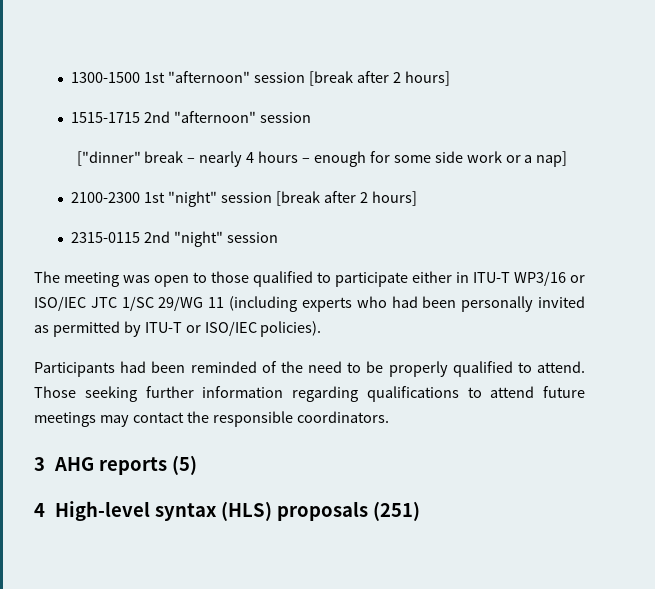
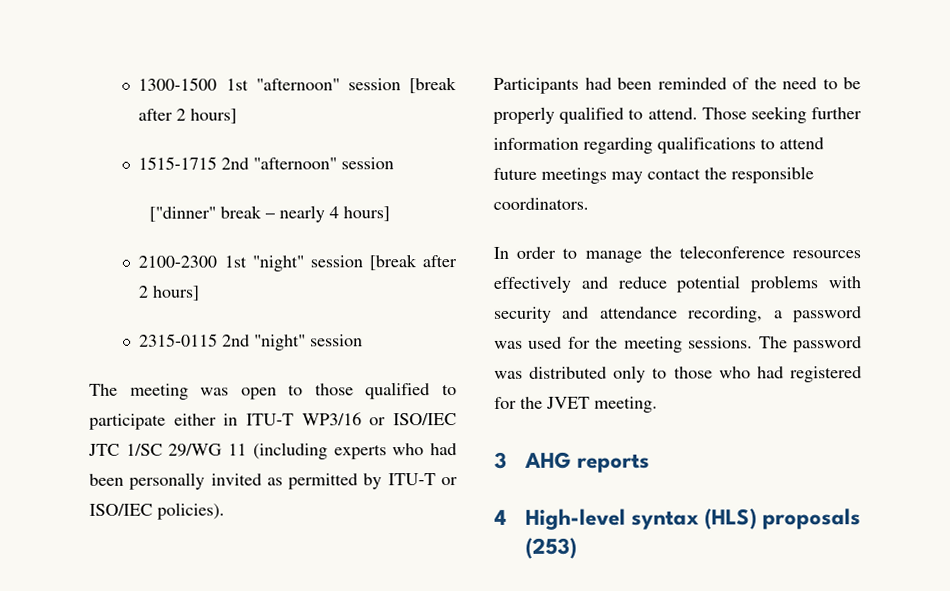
- ["dinner" break – nearly 4 hours – enough for some side work or a nap]
+ ["dinner" break – nearly 4 hours]
+ In order to manage the teleconference resources effectively and reduce potential problems with security and attendance recording, a password was used for the meeting sessions. The password was distributed only to those who had registered for the JVET meeting.
- 3 AHG reports (5)
+ 3 AHG reports
- 4 High-level syntax (HLS) proposals (251)
+ 4 High-level syntax (HLS) proposals (253)

